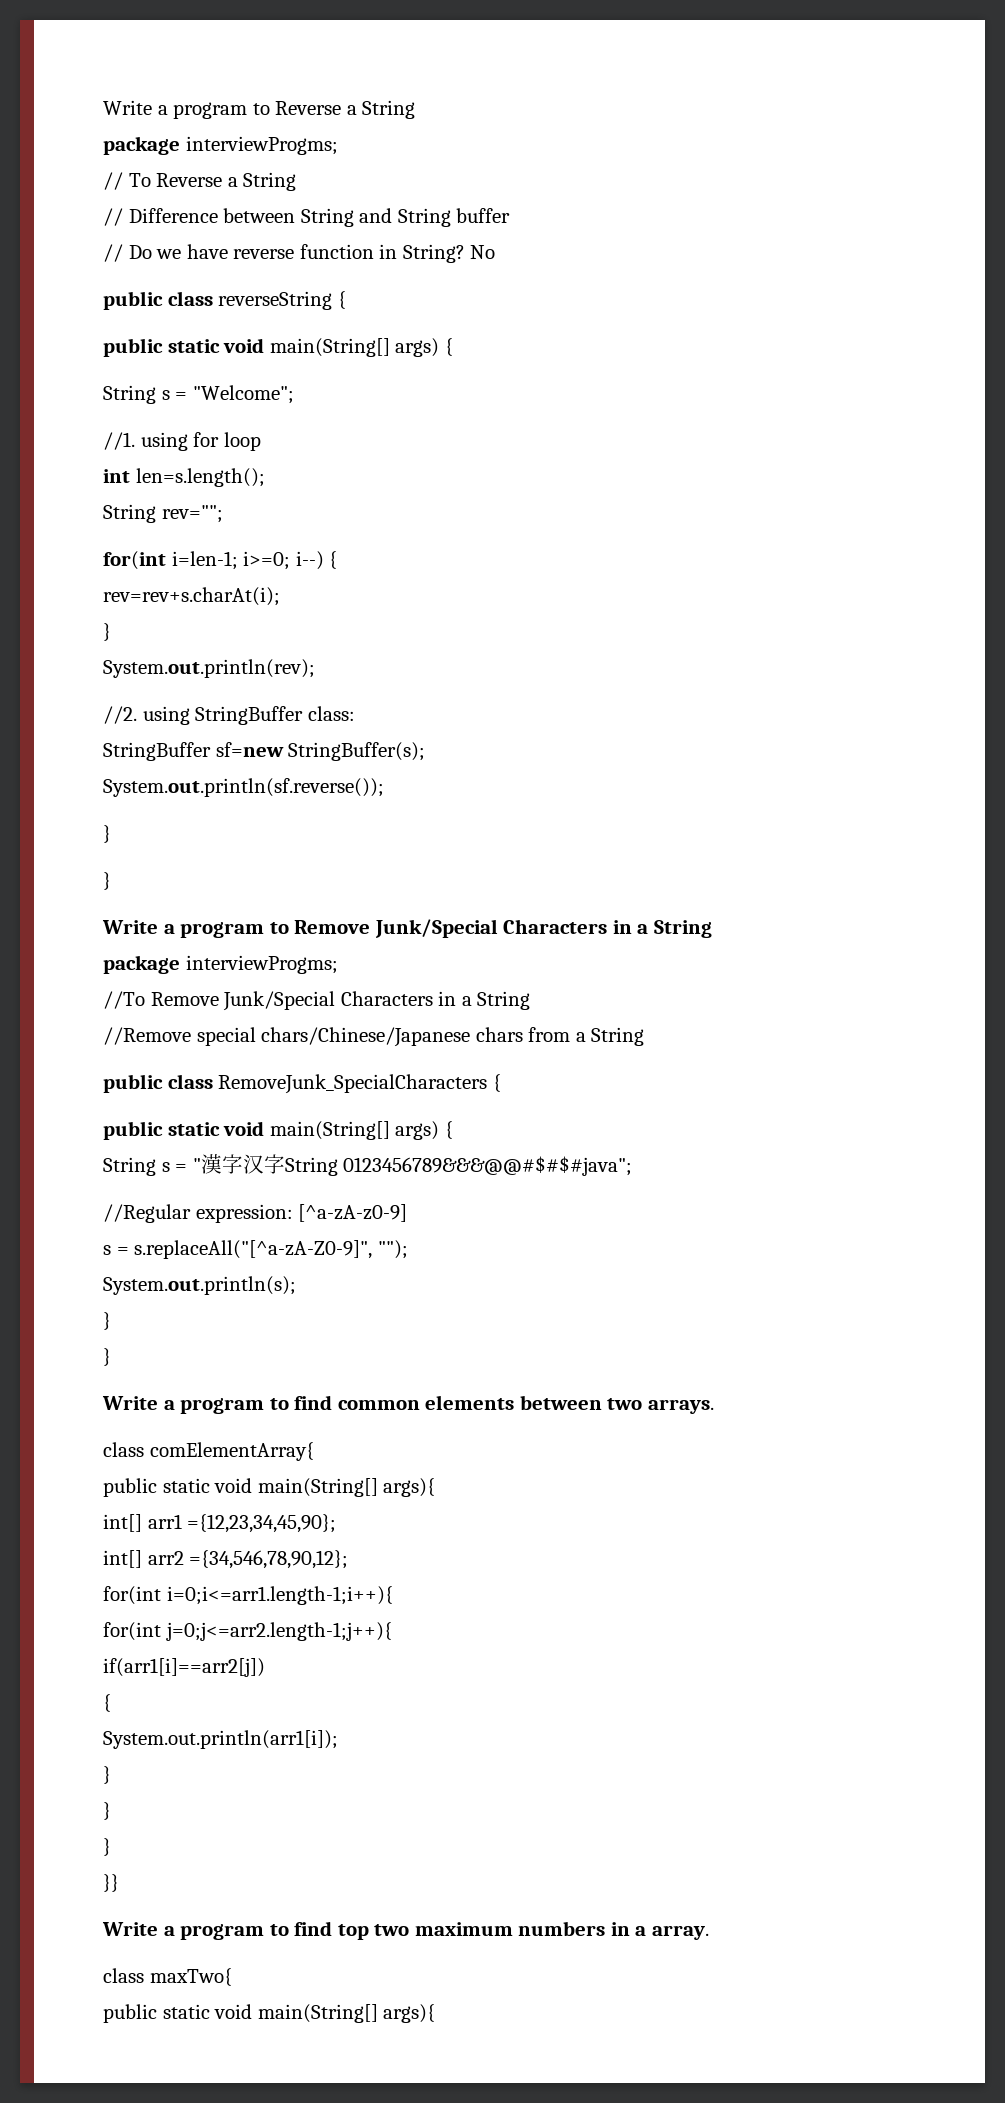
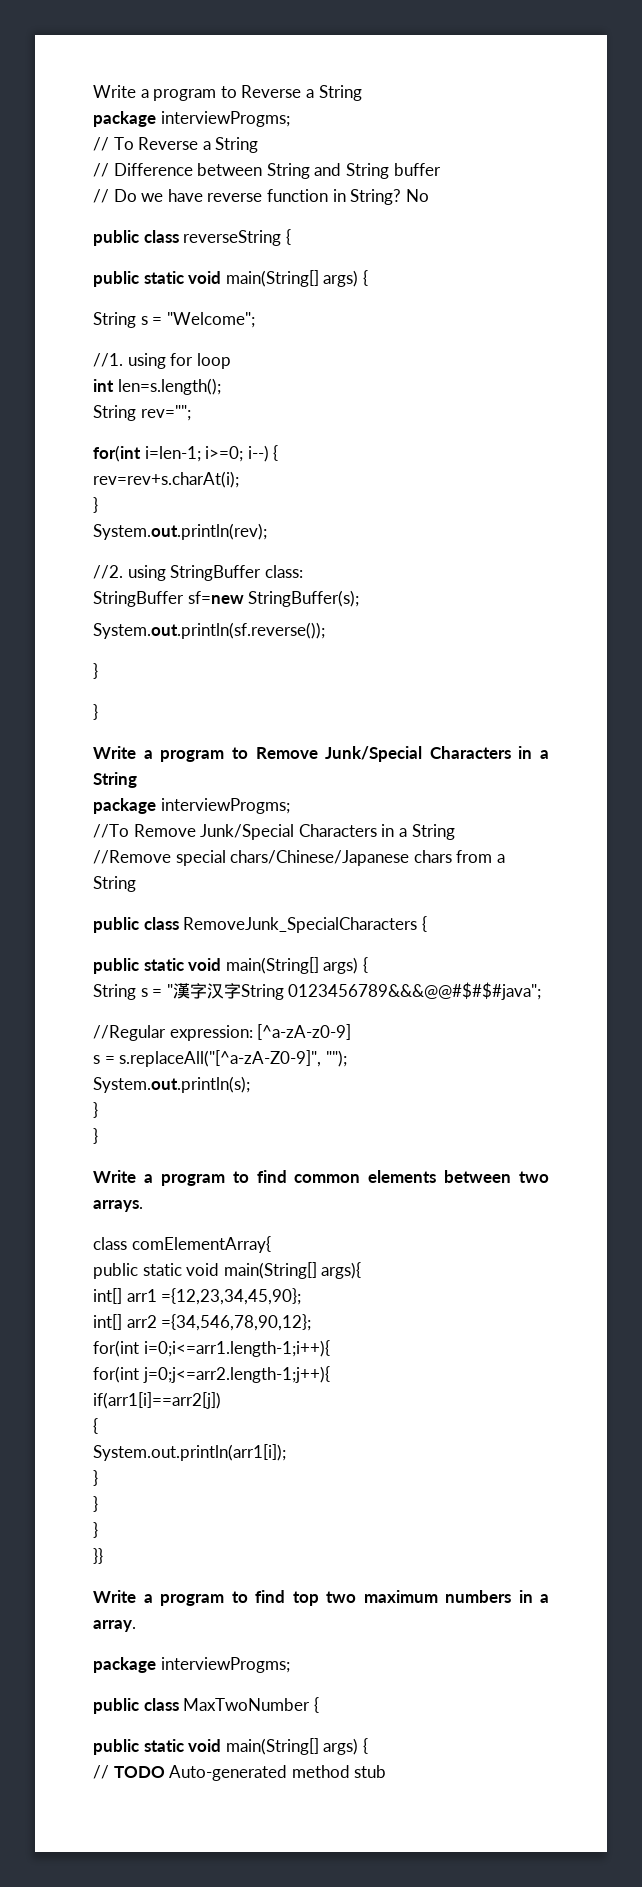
  Write a program to find top two maximum numbers in a array.
- class maxTwo{
- public static void main(String[] args){
+ package interviewProgms;
+ public class MaxTwoNumber {
+ public static void main(String[] args) {
+ // TODO Auto-generated method stub

